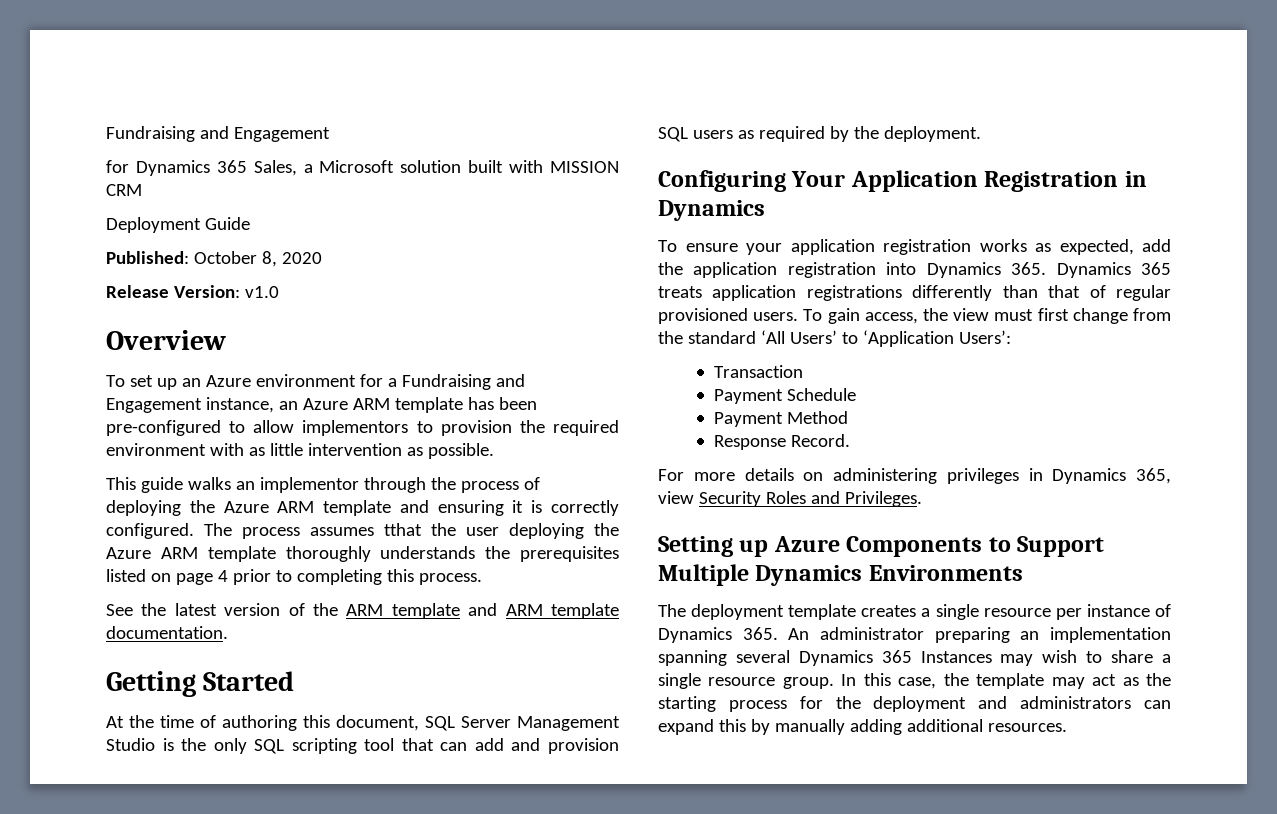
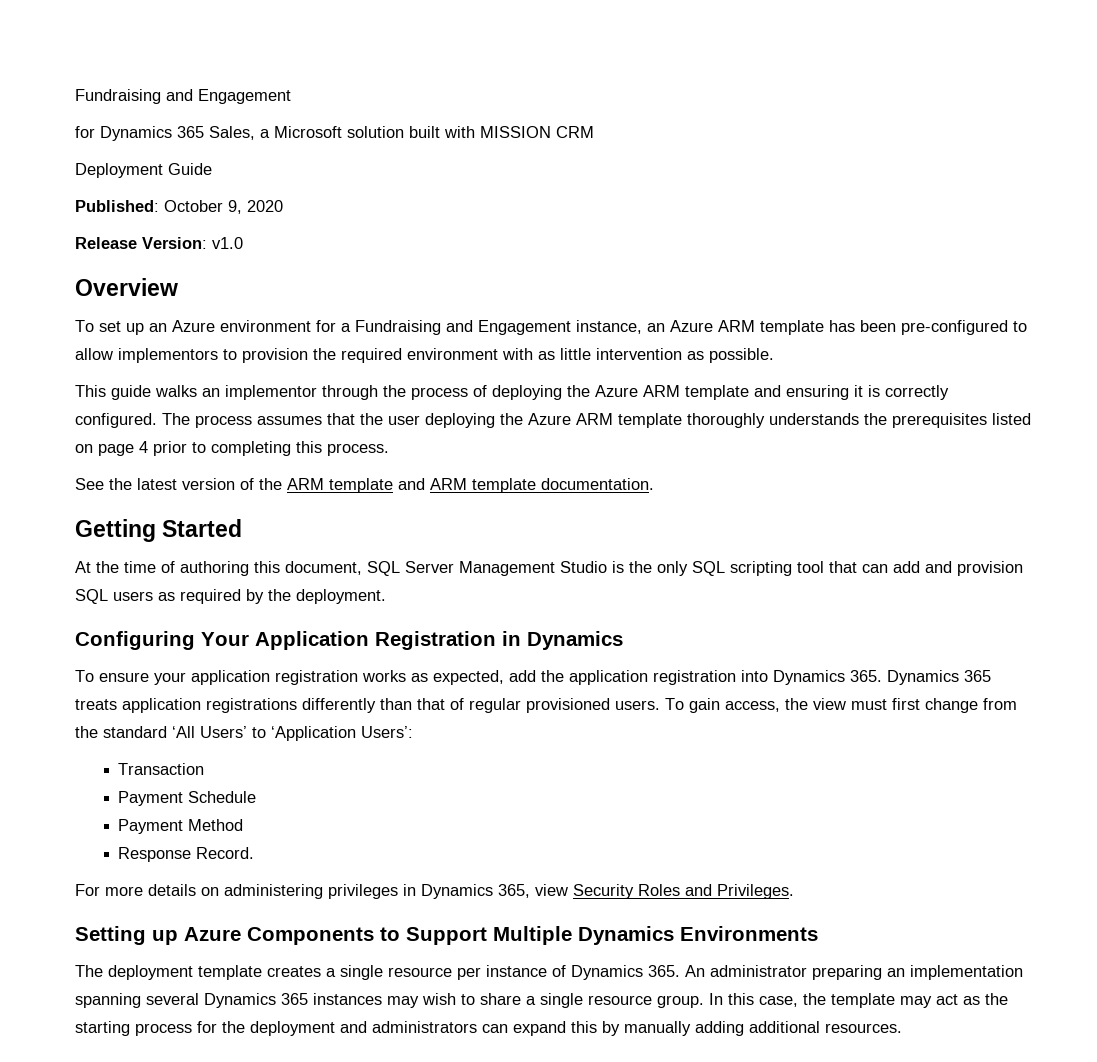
- Published: October 8, 2020
+ Published: October 9, 2020
- The process assumes tthat the user deploying the Azure ARM template thoroughly understands the prerequisites listed on page 4 prior to completing this process.
+ The process assumes that the user deploying the Azure ARM template thoroughly understands the prerequisites listed on page 4 prior to completing this process.
- The deployment template creates a single resource per instance of Dynamics 365. An administrator preparing an implementation spanning several Dynamics 365 Instances may wish to share a single resource group.
+ The deployment template creates a single resource per instance of Dynamics 365. An administrator preparing an implementation spanning several Dynamics 365 instances may wish to share a single resource group.

